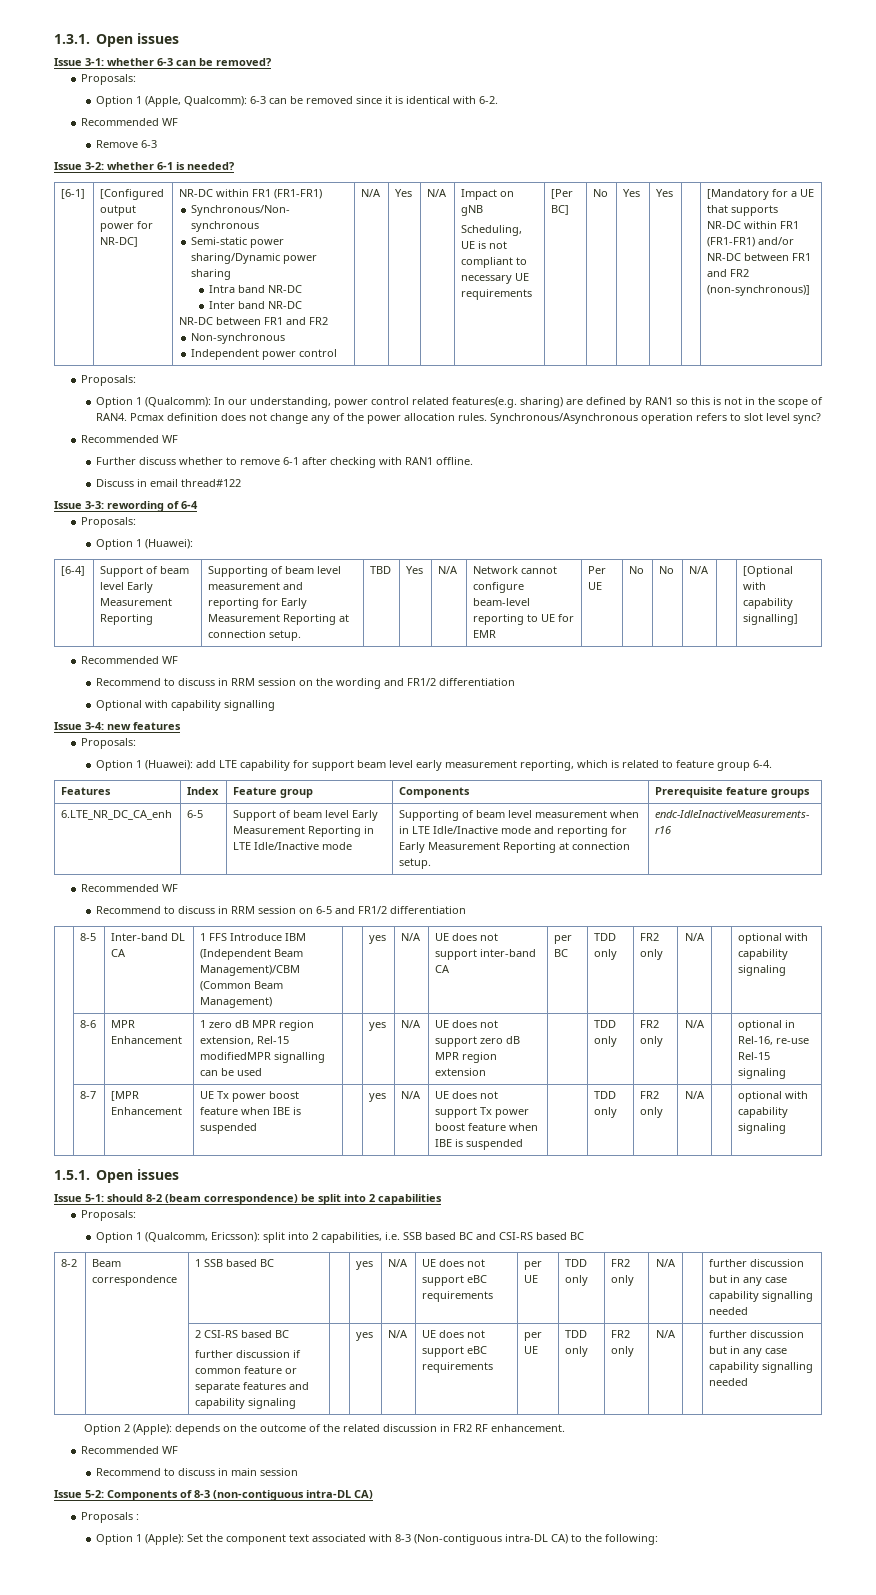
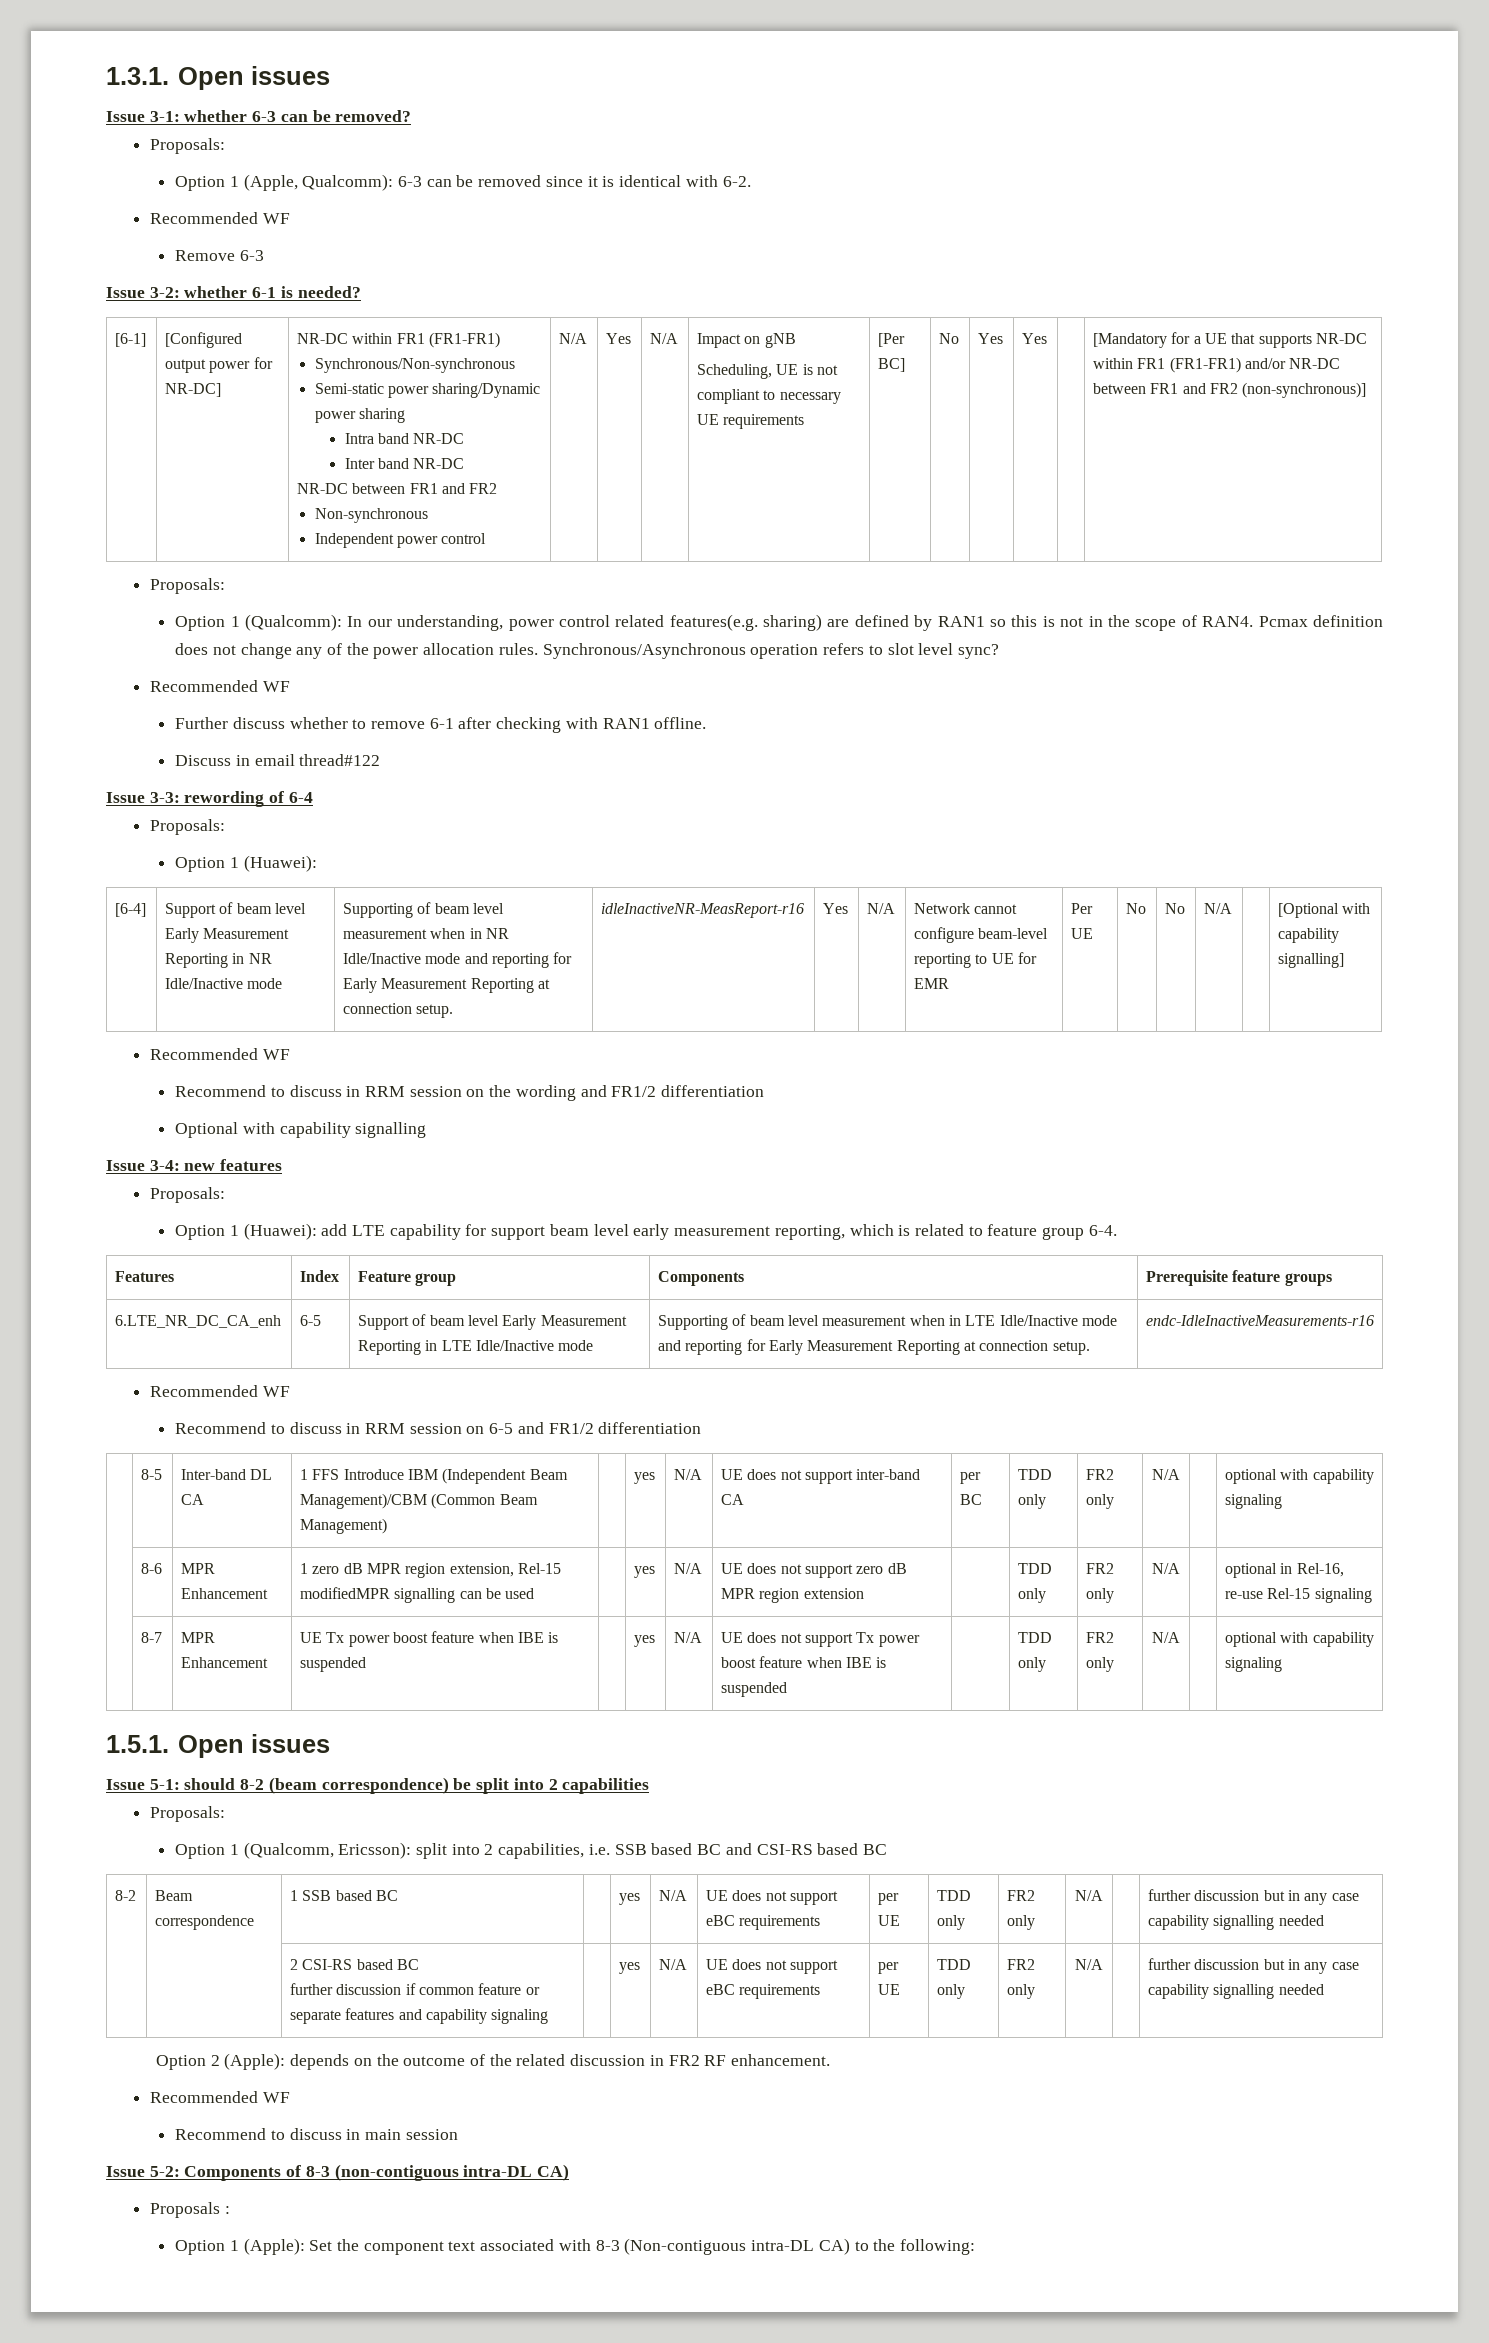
- Support of beam level Early Measurement Reporting | Supporting of beam level measurement and reporting for Early Measurement Reporting at connection setup. | TBD
+ Support of beam level Early Measurement Reporting in NR Idle/Inactive mode | Supporting of beam level measurement when in NR Idle/Inactive mode and reporting for Early Measurement Reporting at connection setup. | idleInactiveNR-MeasReport-r16
- | 8-7 | [MPR Enhancement | UE Tx power boost feature when IBE is suspended | | yes | N/A | UE does not support Tx power boost feature when IBE is suspended | | TDD only | FR2 only | N/A | | optional with capability signaling
+ | 8-7 | MPR Enhancement | UE Tx power boost feature when IBE is suspended | | yes | N/A | UE does not support Tx power boost feature when IBE is suspended | | TDD only | FR2 only | N/A | | optional with capability signaling

